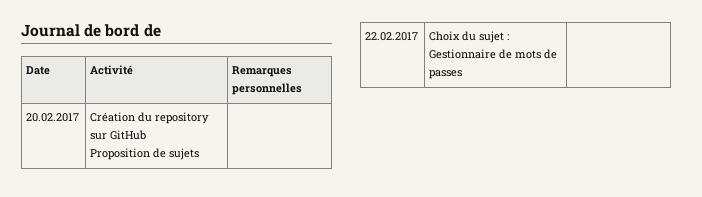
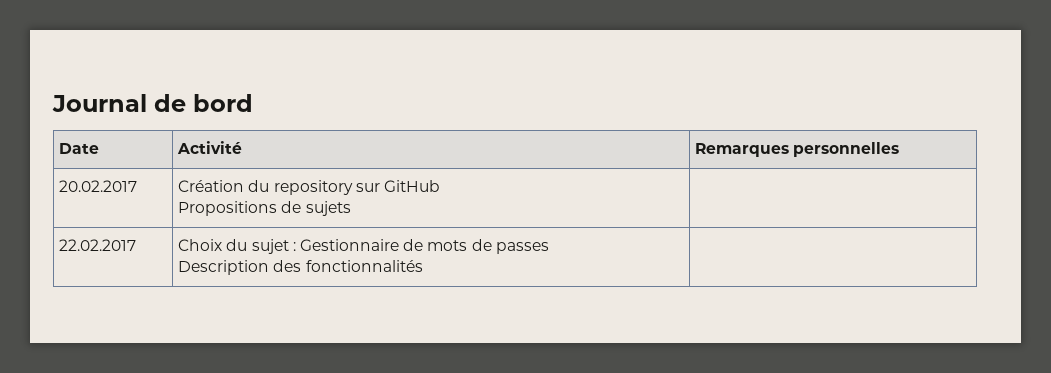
- Journal de bord de
+ Journal de bord
  20.02.2017 | Création du repository sur GitHub
- Proposition de sujets |
+ Propositions de sujets |
- 22.02.2017 | Choix du sujet : Gestionnaire de mots de passes |
+ 22.02.2017 | Choix du sujet : Gestionnaire de mots de passes
+ Description des fonctionnalités |

